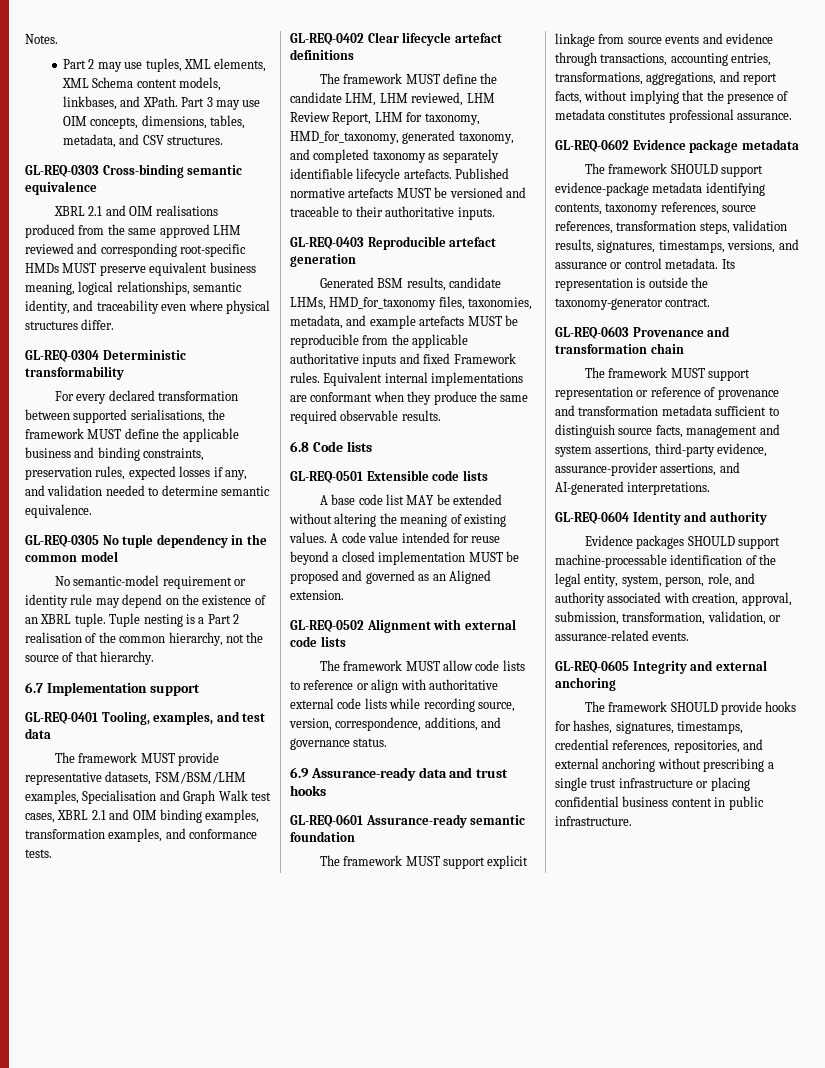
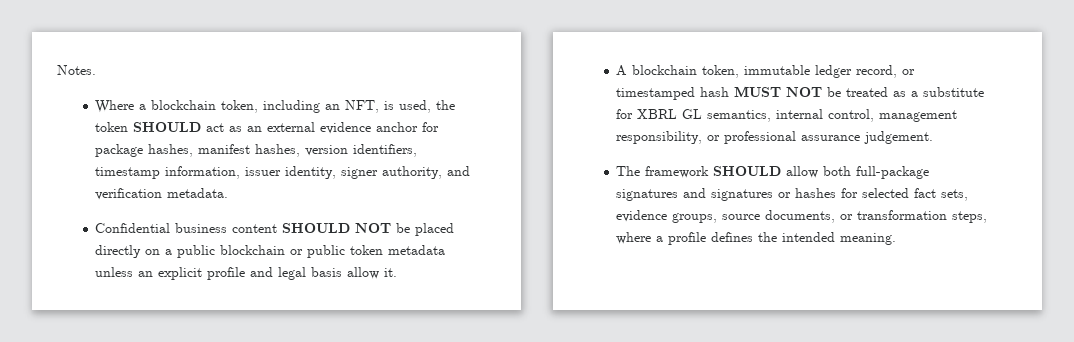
- Part 2 may use tuples, XML elements, XML Schema content models, linkbases, and XPath. Part 3 may use OIM concepts, dimensions, tables, metadata, and CSV structures.
- GL-REQ-0303 Cross-binding semantic equivalence
- XBRL 2.1 and OIM realisations produced from the same approved LHM reviewed and corresponding root-specific HMDs MUST preserve equivalent business meaning, logical relationships, semantic identity, and traceability even where physical structures differ.
- GL-REQ-0304 Deterministic transformability
- For every declared transformation between supported serialisations, the framework MUST define the applicable business and binding constraints, preservation rules, expected losses if any, and validation needed to determine semantic equivalence.
- GL-REQ-0305 No tuple dependency in the common model
- No semantic-model requirement or identity rule may depend on the existence of an XBRL tuple. Tuple nesting is a Part 2 realisation of the common hierarchy, not the source of that hierarchy.
- 6.7 Implementation support
- GL-REQ-0401 Tooling, examples, and test data
- The framework MUST provide representative datasets, FSM/BSM/LHM examples, Specialisation and Graph Walk test cases, XBRL 2.1 and OIM binding examples, transformation examples, and conformance tests.
- GL-REQ-0402 Clear lifecycle artefact definitions
- The framework MUST define the candidate LHM, LHM reviewed, LHM Review Report, LHM for taxonomy, HMD_for_taxonomy, generated taxonomy, and completed taxonomy as separately identifiable lifecycle artefacts. Published normative artefacts MUST be versioned and traceable to their authoritative inputs.
- GL-REQ-0403 Reproducible artefact generation
- Generated BSM results, candidate LHMs, HMD_for_taxonomy files, taxonomies, metadata, and example artefacts MUST be reproducible from the applicable authoritative inputs and fixed Framework rules. Equivalent internal implementations are conformant when they produce the same required observable results.
- 6.8 Code lists
- GL-REQ-0501 Extensible code lists
- A base code list MAY be extended without altering the meaning of existing values. A code value intended for reuse beyond a closed implementation MUST be proposed and governed as an Aligned extension.
- GL-REQ-0502 Alignment with external code lists
- The framework MUST allow code lists to reference or align with authoritative external code lists while recording source, version, correspondence, additions, and governance status.
- 6.9 Assurance-ready data and trust hooks
- GL-REQ-0601 Assurance-ready semantic foundation
- The framework MUST support explicit linkage from source events and evidence through transactions, accounting entries, transformations, aggregations, and report facts, without implying that the presence of metadata constitutes professional assurance.
- GL-REQ-0602 Evidence package metadata
- The framework SHOULD support evidence-package metadata identifying contents, taxonomy references, source references, transformation steps, validation results, signatures, timestamps, versions, and assurance or control metadata. Its representation is outside the taxonomy-generator contract.
- GL-REQ-0603 Provenance and transformation chain
- The framework MUST support representation or reference of provenance and transformation metadata sufficient to distinguish source facts, management and system assertions, third-party evidence, assurance-provider assertions, and AI-generated interpretations.
- GL-REQ-0604 Identity and authority
- Evidence packages SHOULD support machine-processable identification of the legal entity, system, person, role, and authority associated with creation, approval, submission, transformation, validation, or assurance-related events.
- GL-REQ-0605 Integrity and external anchoring
- The framework SHOULD provide hooks for hashes, signatures, timestamps, credential references, repositories, and external anchoring without prescribing a single trust infrastructure or placing confidential business content in public infrastructure.
+ Where a blockchain token, including an NFT, is used, the token SHOULD act as an external evidence anchor for package hashes, manifest hashes, version identifiers, timestamp information, issuer identity, signer authority, and verification metadata.
+ Confidential business content SHOULD NOT be placed directly on a public blockchain or public token metadata unless an explicit profile and legal basis allow it.
+ A blockchain token, immutable ledger record, or timestamped hash MUST NOT be treated as a substitute for XBRL GL semantics, internal control, management responsibility, or professional assurance judgement.
+ The framework SHOULD allow both full-package signatures and signatures or hashes for selected fact sets, evidence groups, source documents, or transformation steps, where a profile defines the intended meaning.

